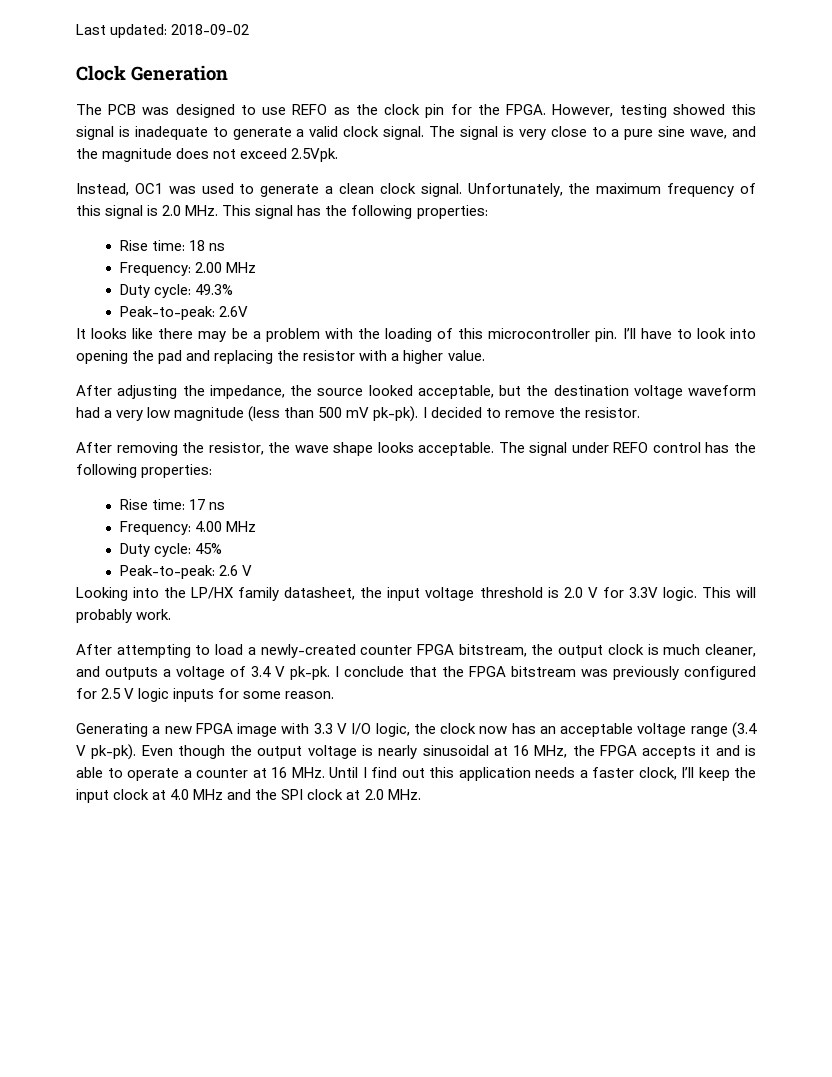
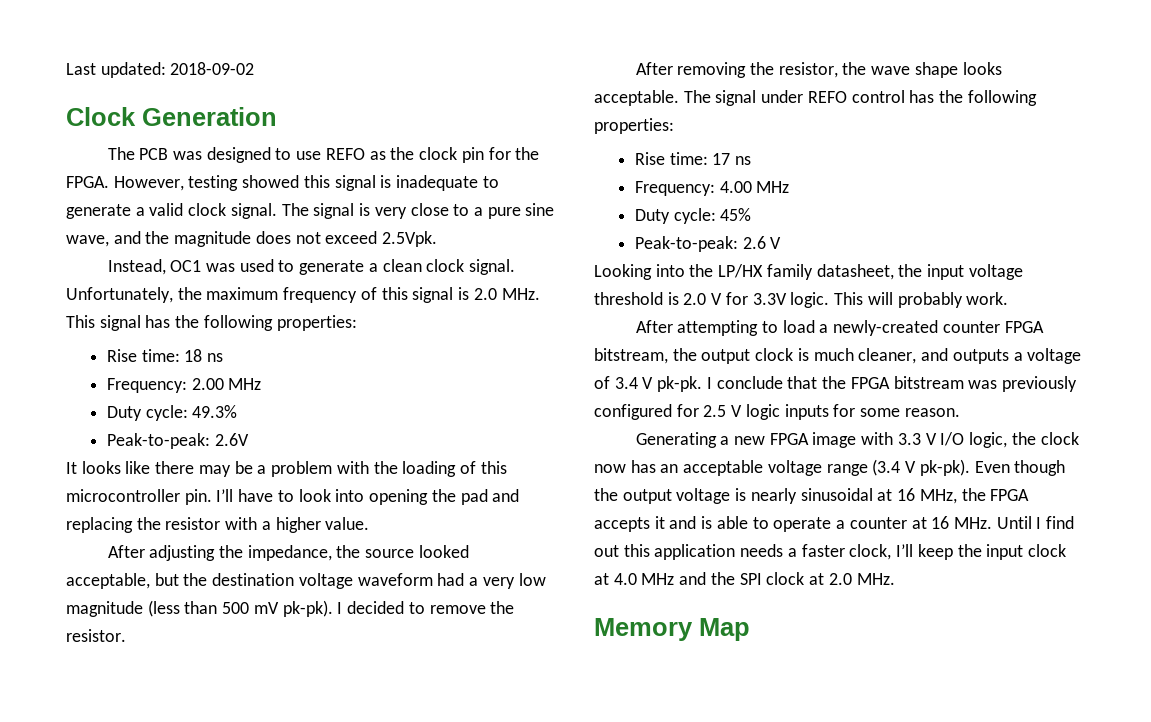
+ Memory Map

